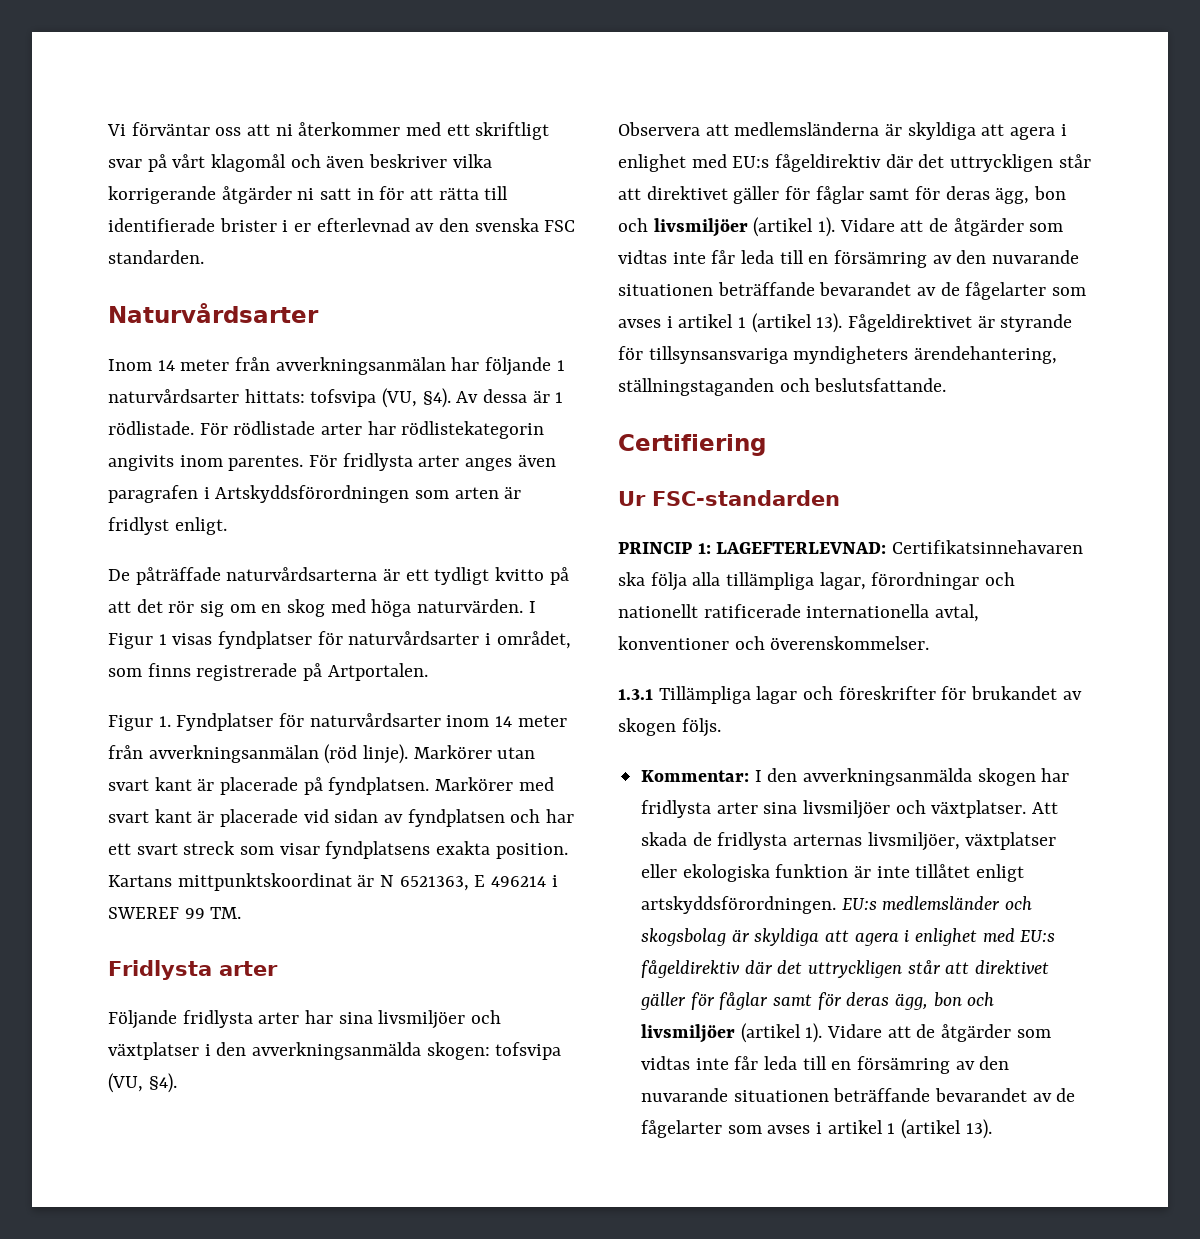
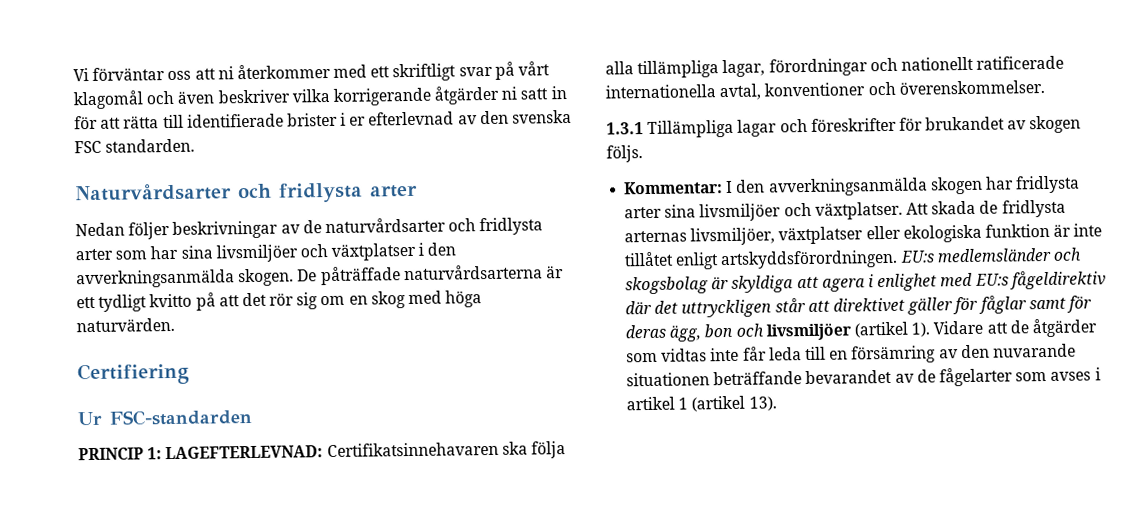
- Naturvårdsarter
- Inom 14 meter från avverkningsanmälan har följande 1 naturvårdsarter hittats: tofsvipa (VU, §4). Av dessa är 1 rödlistade. För rödlistade arter har rödlistekategorin angivits inom parentes. För fridlysta arter anges även paragrafen i Artskyddsförordningen som arten är fridlyst enligt.
- De påträffade naturvårdsarterna är ett tydligt kvitto på att det rör sig om en skog med höga naturvärden. I Figur 1 visas fyndplatser för naturvårdsarter i området, som finns registrerade på Artportalen.
- Figur 1. Fyndplatser för naturvårdsarter inom 14 meter från avverkningsanmälan (röd linje). Markörer utan svart kant är placerade på fyndplatsen. Markörer med svart kant är placerade vid sidan av fyndplatsen och har ett svart streck som visar fyndplatsens exakta position. Kartans mittpunktskoordinat är N 6521363, E 496214 i SWEREF 99 TM.
- Fridlysta arter
- Följande fridlysta arter har sina livsmiljöer och växtplatser i den avverkningsanmälda skogen: tofsvipa (VU, §4).
- Observera att medlemsländerna är skyldiga att agera i enlighet med EU:s fågeldirektiv där det uttryckligen står att direktivet gäller för fåglar samt för deras ägg, bon och livsmiljöer (artikel 1). Vidare att de åtgärder som vidtas inte får leda till en försämring av den nuvarande situationen beträffande bevarandet av de fågelarter som avses i artikel 1 (artikel 13). Fågeldirektivet är styrande för tillsynsansvariga myndigheters ärendehantering, ställningstaganden och beslutsfattande.
+ Naturvårdsarter och fridlysta arter
+ Nedan följer beskrivningar av de naturvårdsarter och fridlysta arter som har sina livsmiljöer och växtplatser i den avverkningsanmälda skogen. De påträffade naturvårdsarterna är ett tydligt kvitto på att det rör sig om en skog med höga naturvärden.

